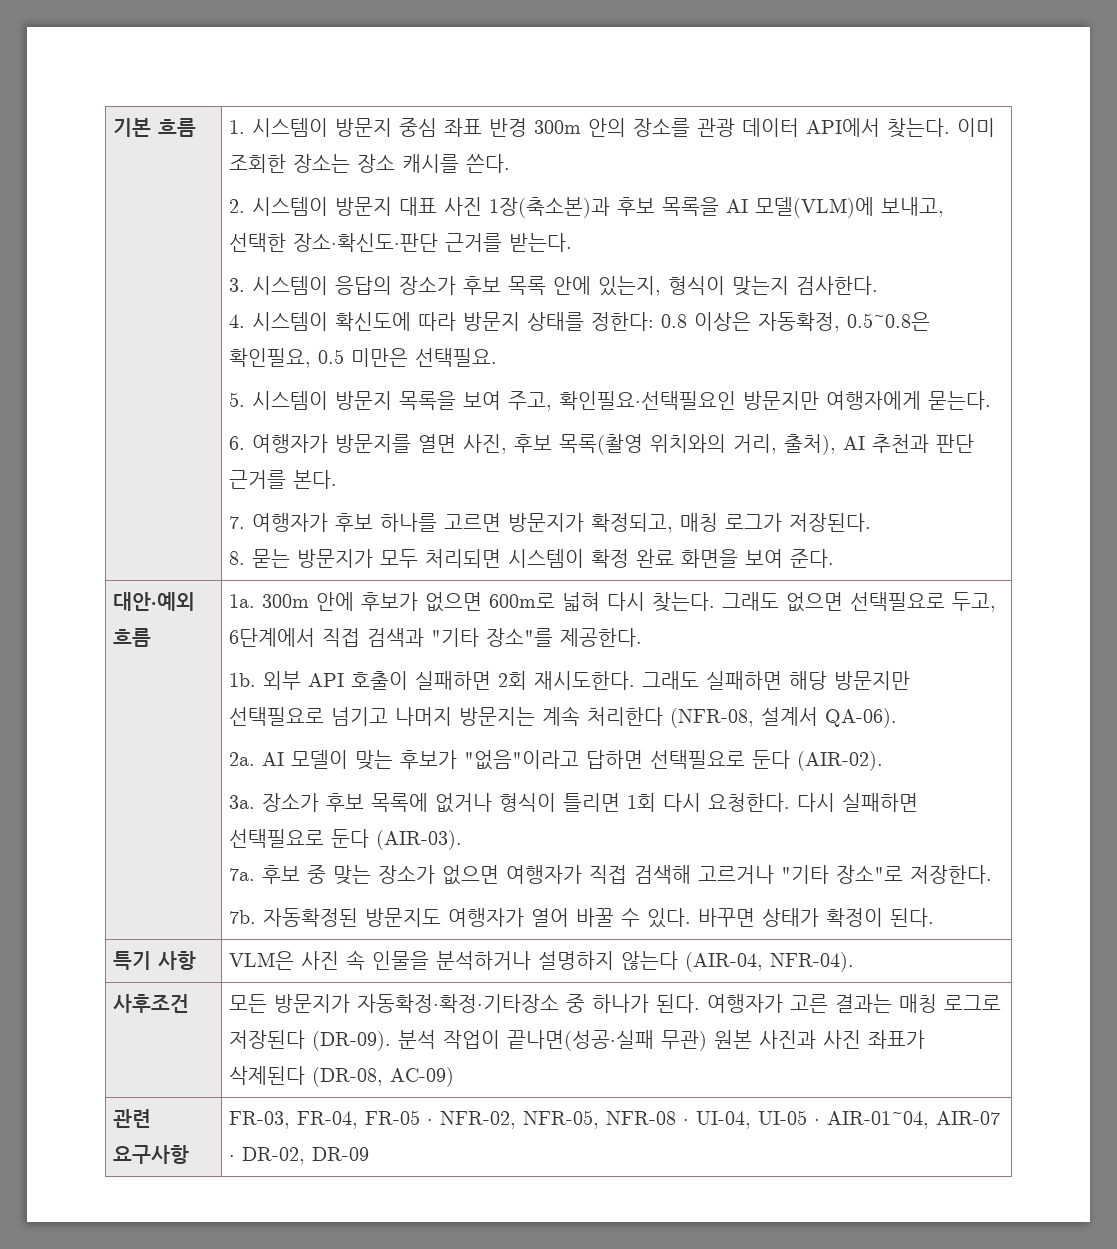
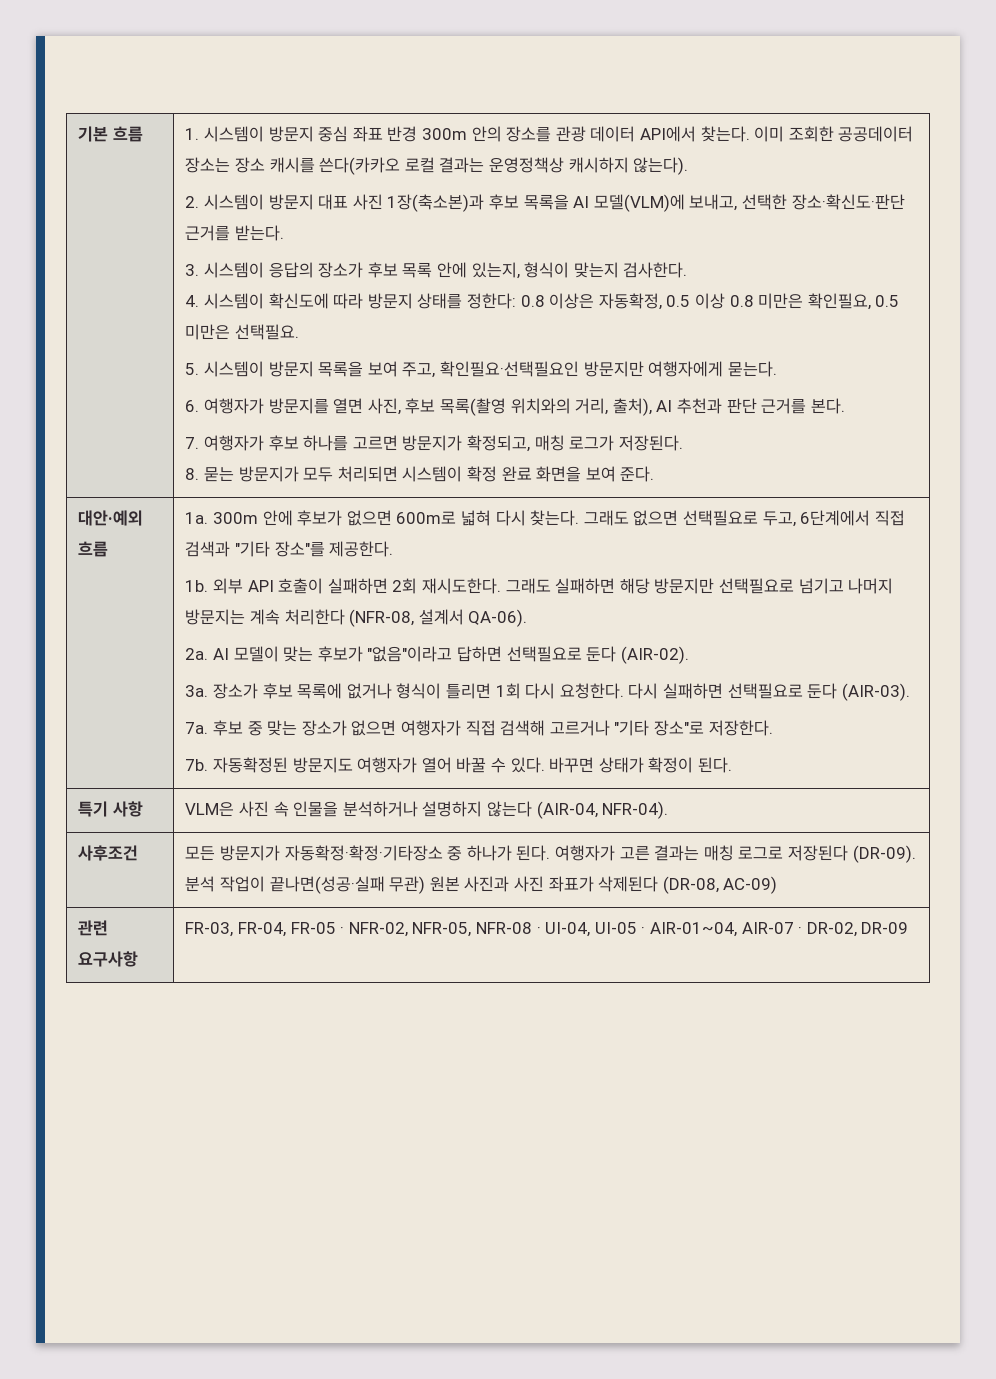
- 이미 조회한 장소는 장소 캐시를 쓴다.
+ 이미 조회한 공공데이터 장소는 장소 캐시를 쓴다(카카오 로컬 결과는 운영정책상 캐시하지 않는다).
- 4. 시스템이 확신도에 따라 방문지 상태를 정한다: 0.8 이상은 자동확정, 0.5~0.8은 확인필요, 0.5 미만은 선택필요.
+ 4. 시스템이 확신도에 따라 방문지 상태를 정한다: 0.8 이상은 자동확정, 0.5 이상 0.8 미만은 확인필요, 0.5 미만은 선택필요.

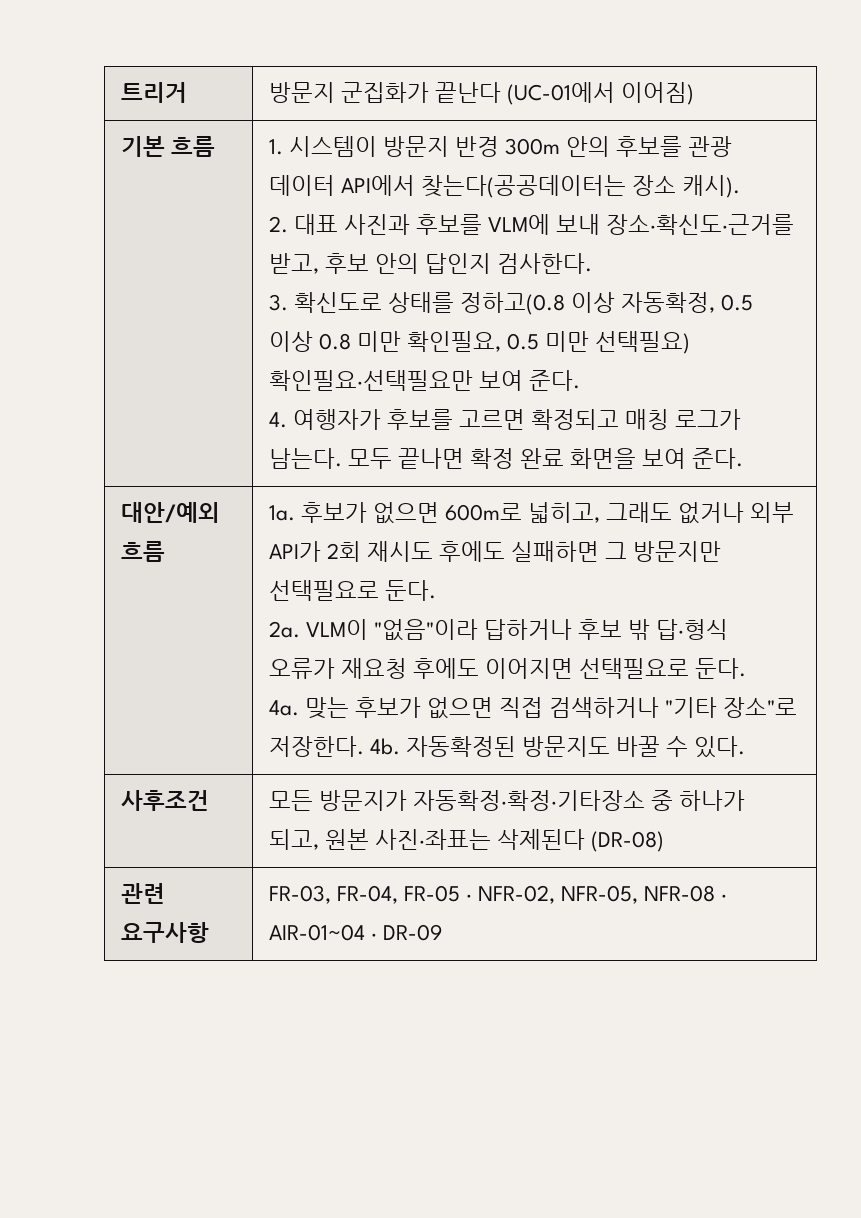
+ 트리거 | 방문지 군집화가 끝난다 (UC-01에서 이어짐)
- 1. 시스템이 방문지 중심 좌표 반경 300m 안의 장소를 관광 데이터 API에서 찾는다. 이미 조회한 공공데이터 장소는 장소 캐시를 쓴다(카카오 로컬 결과는 운영정책상 캐시하지 않는다).
- 2. 시스템이 방문지 대표 사진 1장(축소본)과 후보 목록을 AI 모델(VLM)에 보내고, 선택한 장소·확신도·판단 근거를 받는다.
- 3. 시스템이 응답의 장소가 후보 목록 안에 있는지, 형식이 맞는지 검사한다.
- 4. 시스템이 확신도에 따라 방문지 상태를 정한다: 0.8 이상은 자동확정, 0.5 이상 0.8 미만은 확인필요, 0.5 미만은 선택필요.
- 5. 시스템이 방문지 목록을 보여 주고, 확인필요·선택필요인 방문지만 여행자에게 묻는다.
- 6. 여행자가 방문지를 열면 사진, 후보 목록(촬영 위치와의 거리, 출처), AI 추천과 판단 근거를 본다.
- 7. 여행자가 후보 하나를 고르면 방문지가 확정되고, 매칭 로그가 저장된다.
- 8. 묻는 방문지가 모두 처리되면 시스템이 확정 완료 화면을 보여 준다.
+ 1. 시스템이 방문지 반경 300m 안의 후보를 관광 데이터 API에서 찾는다(공공데이터는 장소 캐시).
+ 2. 대표 사진과 후보를 VLM에 보내 장소·확신도·근거를 받고, 후보 안의 답인지 검사한다.
+ 3. 확신도로 상태를 정하고(0.8 이상 자동확정, 0.5 이상 0.8 미만 확인필요, 0.5 미만 선택필요) 확인필요·선택필요만 보여 준다.
+ 4. 여행자가 후보를 고르면 확정되고 매칭 로그가 남는다. 모두 끝나면 확정 완료 화면을 보여 준다.
- 대안·예외 흐름
+ 대안/예외 흐름
- 300m 안에 후보가 없으면 600m로 넓혀 다시 찾는다. 그래도 없으면 선택필요로 두고, 6단계에서 직접 검색과 "기타 장소"를 제공한다.
- 1b. 외부 API 호출이 실패하면 2회 재시도한다. 그래도 실패하면 해당 방문지만 선택필요로 넘기고 나머지 방문지는 계속 처리한다 (NFR-08, 설계서 QA-06).
- 2a. AI 모델이 맞는 후보가 "없음"이라고 답하면 선택필요로 둔다 (AIR-02).
- 3a. 장소가 후보 목록에 없거나 형식이 틀리면 1회 다시 요청한다. 다시 실패하면 선택필요로 둔다 (AIR-03).
- 7a. 후보 중 맞는 장소가 없으면 여행자가 직접 검색해 고르거나 "기타 장소"로 저장한다.
- 7b.
+ 후보가 없으면 600m로 넓히고, 그래도 없거나 외부 API가 2회 재시도 후에도 실패하면 그 방문지만 선택필요로 둔다.
+ 2a. VLM이 "없음"이라 답하거나 후보 밖 답·형식 오류가 재요청 후에도 이어지면 선택필요로 둔다.
+ 4a. 맞는 후보가 없으면 직접 검색하거나 "기타 장소"로 저장한다. 4b.
- 자동확정된 방문지도 여행자가 열어 바꿀 수 있다. 바꾸면 상태가 확정이 된다.
- 특기 사항 | VLM은 사진 속 인물을 분석하거나 설명하지 않는다 (AIR-04, NFR-04).
+ 자동확정된 방문지도 바꿀 수 있다.
- 사후조건 | 모든 방문지가 자동확정·확정·기타장소 중 하나가 된다. 여행자가 고른 결과는 매칭 로그로 저장된다 (DR-09). 분석 작업이 끝나면(성공·실패 무관) 원본 사진과 사진 좌표가 삭제된다 (DR-08, AC-09)
+ 사후조건 | 모든 방문지가 자동확정·확정·기타장소 중 하나가 되고, 원본 사진·좌표는 삭제된다 (DR-08)
- 관련 요구사항 | FR-03, FR-04, FR-05 · NFR-02, NFR-05, NFR-08 · UI-04, UI-05 · AIR-01~04, AIR-07 · DR-02, DR-09
+ 관련 요구사항 | FR-03, FR-04, FR-05 · NFR-02, NFR-05, NFR-08 · AIR-01~04 · DR-09

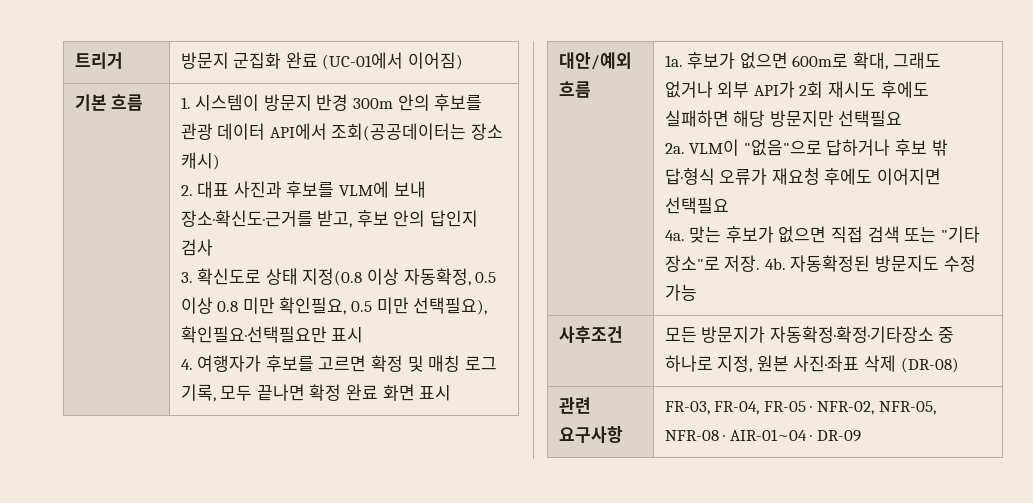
- 트리거 | 방문지 군집화가 끝난다 (UC-01에서 이어짐)
+ 트리거 | 방문지 군집화 완료 (UC-01에서 이어짐)
- 1. 시스템이 방문지 반경 300m 안의 후보를 관광 데이터 API에서 찾는다(공공데이터는 장소 캐시).
+ 1. 시스템이 방문지 반경 300m 안의 후보를 관광 데이터 API에서 조회(공공데이터는 장소 캐시)
- 2. 대표 사진과 후보를 VLM에 보내 장소·확신도·근거를 받고, 후보 안의 답인지 검사한다.
+ 2. 대표 사진과 후보를 VLM에 보내 장소·확신도·근거를 받고, 후보 안의 답인지 검사
- 3. 확신도로 상태를 정하고(0.8 이상 자동확정, 0.5 이상 0.8 미만 확인필요, 0.5 미만 선택필요) 확인필요·선택필요만 보여 준다.
+ 3. 확신도로 상태 지정(0.8 이상 자동확정, 0.5 이상 0.8 미만 확인필요, 0.5 미만 선택필요), 확인필요·선택필요만 표시
- 4. 여행자가 후보를 고르면 확정되고 매칭 로그가 남는다. 모두 끝나면 확정 완료 화면을 보여 준다.
+ 4. 여행자가 후보를 고르면 확정 및 매칭 로그 기록, 모두 끝나면 확정 완료 화면 표시
- 후보가 없으면 600m로 넓히고, 그래도 없거나 외부 API가 2회 재시도 후에도 실패하면 그 방문지만 선택필요로 둔다.
+ 후보가 없으면 600m로 확대, 그래도 없거나 외부 API가 2회 재시도 후에도 실패하면 해당 방문지만 선택필요
- VLM이 "없음"이라 답하거나 후보 밖 답·형식 오류가 재요청 후에도 이어지면 선택필요로 둔다.
+ VLM이 "없음"으로 답하거나 후보 밖 답·형식 오류가 재요청 후에도 이어지면 선택필요
- 맞는 후보가 없으면 직접 검색하거나 "기타 장소"로 저장한다.
+ 맞는 후보가 없으면 직접 검색 또는 "기타 장소"로 저장.
- 자동확정된 방문지도 바꿀 수 있다.
+ 자동확정된 방문지도 수정 가능
- 사후조건 | 모든 방문지가 자동확정·확정·기타장소 중 하나가 되고, 원본 사진·좌표는 삭제된다 (DR-08)
+ 사후조건 | 모든 방문지가 자동확정·확정·기타장소 중 하나로 지정, 원본 사진·좌표 삭제 (DR-08)

